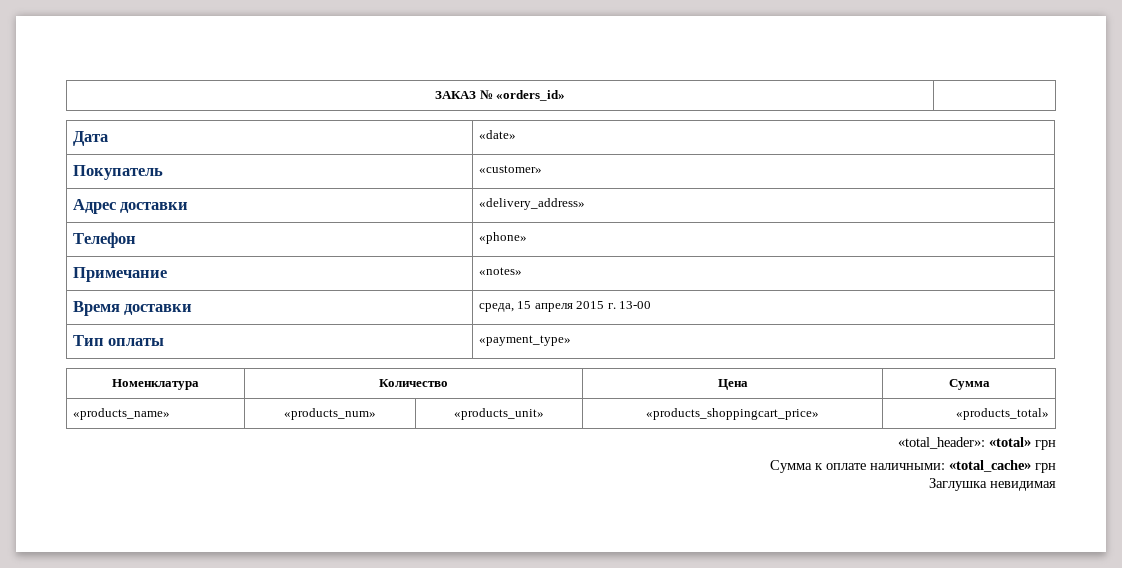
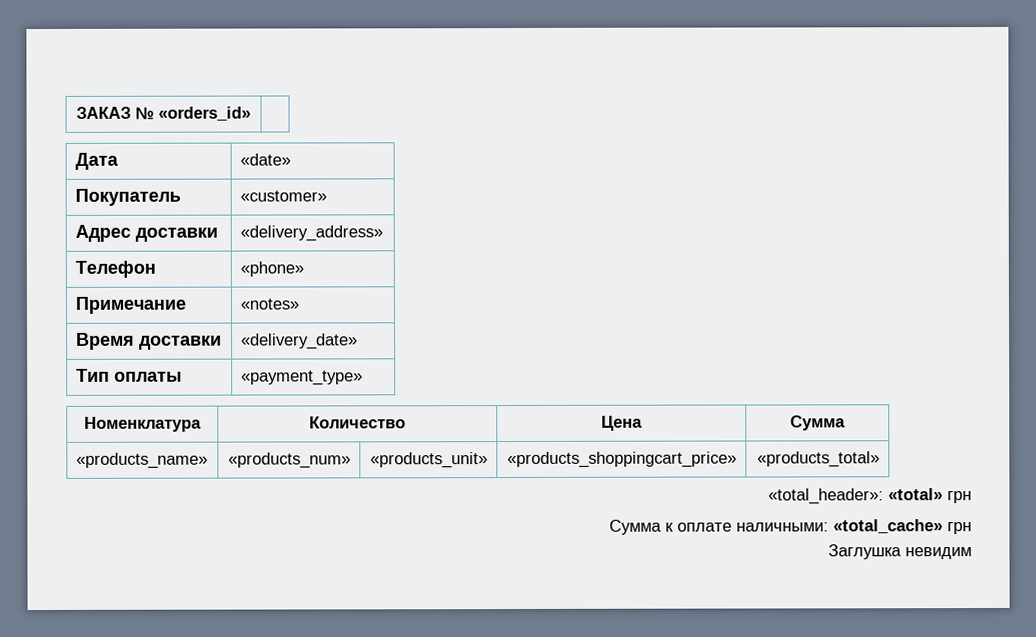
- Время доставки | среда, 15 апреля 2015 г. 13-00
+ Время доставки | «delivery_date»
- Заглушка невидимая
+ Заглушка невидим

